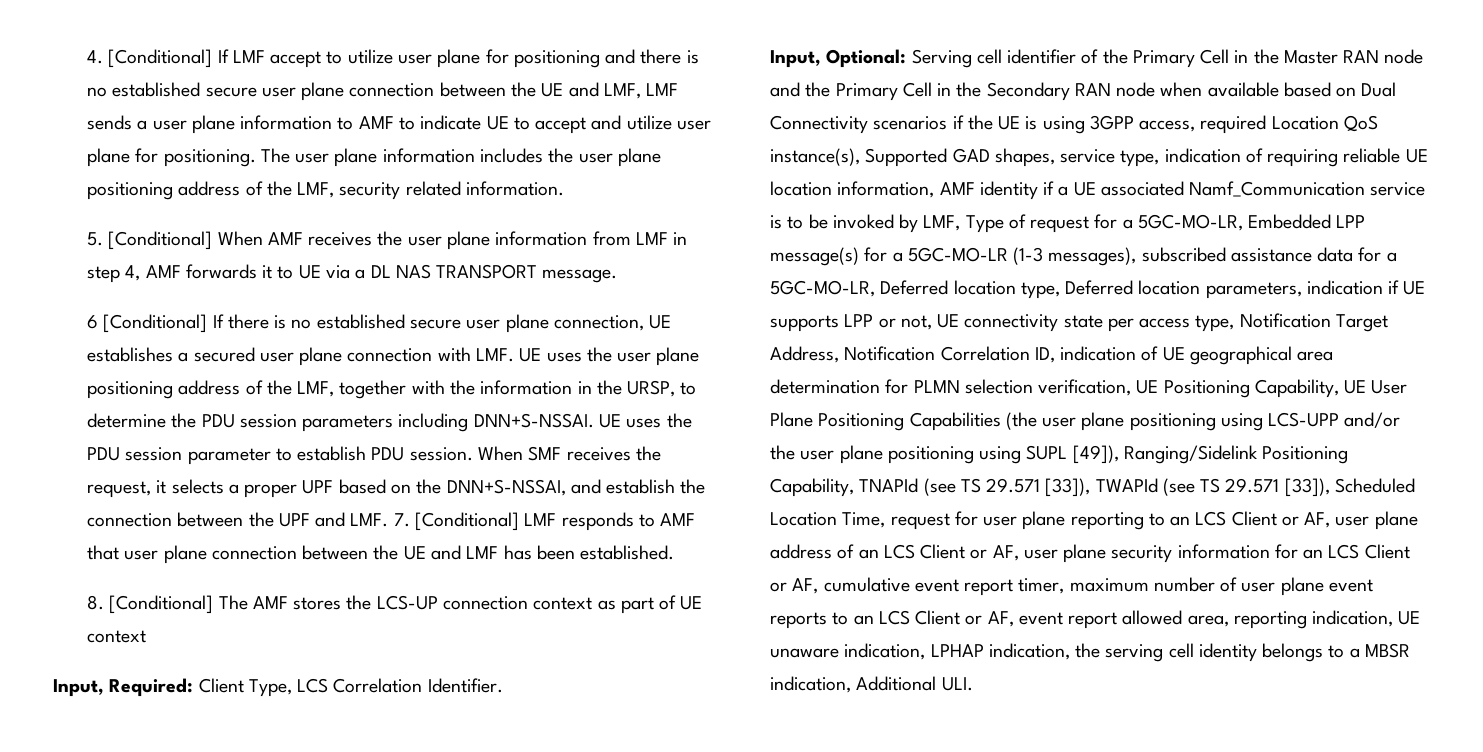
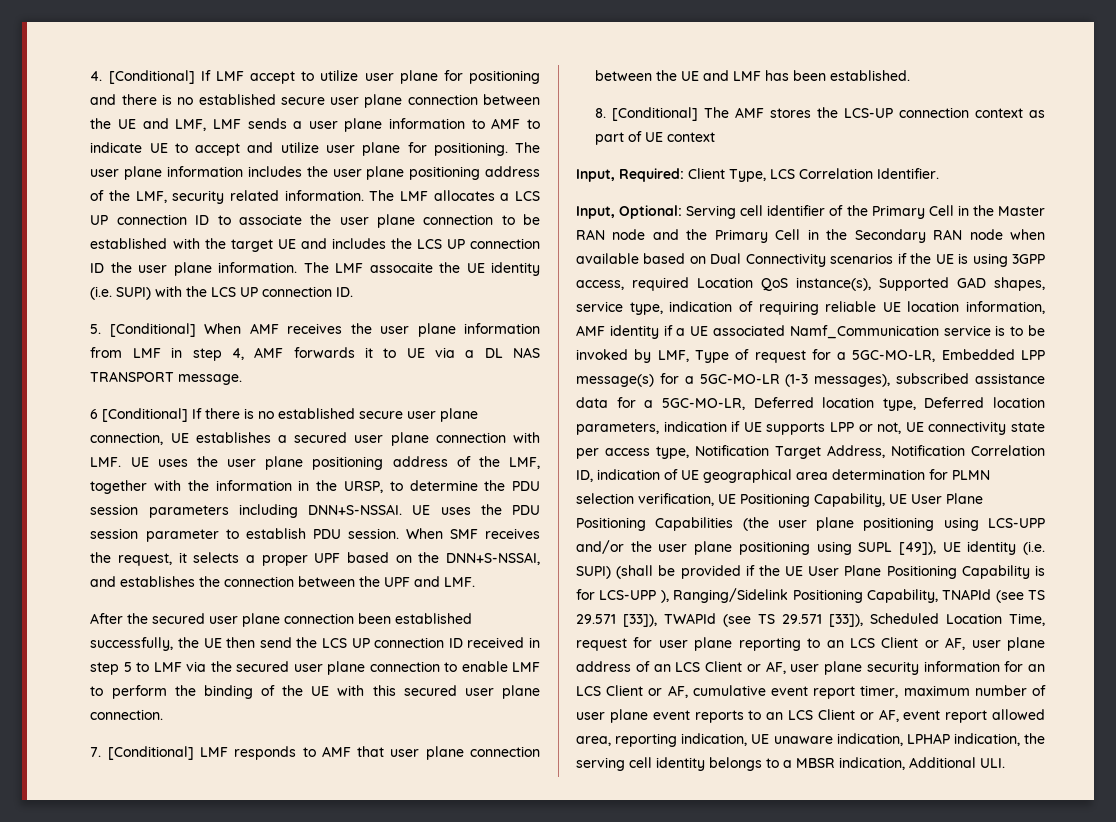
+ The LMF allocates a LCS UP connection ID to associate the user plane connection to be established with the target UE and includes the LCS UP connection ID the user plane information. The LMF assocaite the UE identity (i.e. SUPI) with the LCS UP connection ID.
- When SMF receives the request, it selects a proper UPF based on the DNN+S-NSSAI, and establish the connection between the UPF and LMF. 7. [Conditional] LMF responds to AMF that user plane connection between the UE and LMF has been established.
+ When SMF receives the request, it selects a proper UPF based on the DNN+S-NSSAI, and establishes the connection between the UPF and LMF.
+ After the secured user plane connection been established successfully, the UE then send the LCS UP connection ID received in step 5 to LMF via the secured user plane connection to enable LMF to perform the binding of the UE with this secured user plane connection.
+ 7. [Conditional] LMF responds to AMF that user plane connection between the UE and LMF has been established.
- Serving cell identifier of the Primary Cell in the Master RAN node and the Primary Cell in the Secondary RAN node when available based on Dual Connectivity scenarios if the UE is using 3GPP access, required Location QoS instance(s), Supported GAD shapes, service type, indication of requiring reliable UE location information, AMF identity if a UE associated Namf_Communication service is to be invoked by LMF, Type of request for a 5GC-MO-LR, Embedded LPP message(s) for a 5GC-MO-LR (1-3 messages), subscribed assistance data for a 5GC-MO-LR, Deferred location type, Deferred location parameters, indication if UE supports LPP or not, UE connectivity state per access type, Notification Target Address, Notification Correlation ID, indication of UE geographical area determination for PLMN selection verification, UE Positioning Capability, UE User Plane Positioning Capabilities (the user plane positioning using LCS-UPP and/or the user plane positioning using SUPL [49]), Ranging/Sidelink Positioning Capability, TNAPId (see TS 29.571 [33]), TWAPId (see TS 29.571 [33]), Scheduled Location Time, request for user plane reporting to an LCS Client or AF, user plane address of an LCS Client or AF, user plane security information for an LCS Client or AF, cumulative event report timer, maximum number of user plane event reports to an LCS Client or AF, event report allowed area, reporting indication, UE unaware indication, LPHAP indication, the serving cell identity belongs to a MBSR indication, Additional ULI.
+ Serving cell identifier of the Primary Cell in the Master RAN node and the Primary Cell in the Secondary RAN node when available based on Dual Connectivity scenarios if the UE is using 3GPP access, required Location QoS instance(s), Supported GAD shapes, service type, indication of requiring reliable UE location information, AMF identity if a UE associated Namf_Communication service is to be invoked by LMF, Type of request for a 5GC-MO-LR, Embedded LPP message(s) for a 5GC-MO-LR (1-3 messages), subscribed assistance data for a 5GC-MO-LR, Deferred location type, Deferred location parameters, indication if UE supports LPP or not, UE connectivity state per access type, Notification Target Address, Notification Correlation ID, indication of UE geographical area determination for PLMN selection verification, UE Positioning Capability, UE User Plane Positioning Capabilities (the user plane positioning using LCS-UPP and/or the user plane positioning using SUPL [49]), UE identity (i.e. SUPI) (shall be provided if the UE User Plane Positioning Capability is for LCS-UPP ), Ranging/Sidelink Positioning Capability, TNAPId (see TS 29.571 [33]), TWAPId (see TS 29.571 [33]), Scheduled Location Time, request for user plane reporting to an LCS Client or AF, user plane address of an LCS Client or AF, user plane security information for an LCS Client or AF, cumulative event report timer, maximum number of user plane event reports to an LCS Client or AF, event report allowed area, reporting indication, UE unaware indication, LPHAP indication, the serving cell identity belongs to a MBSR indication, Additional ULI.

